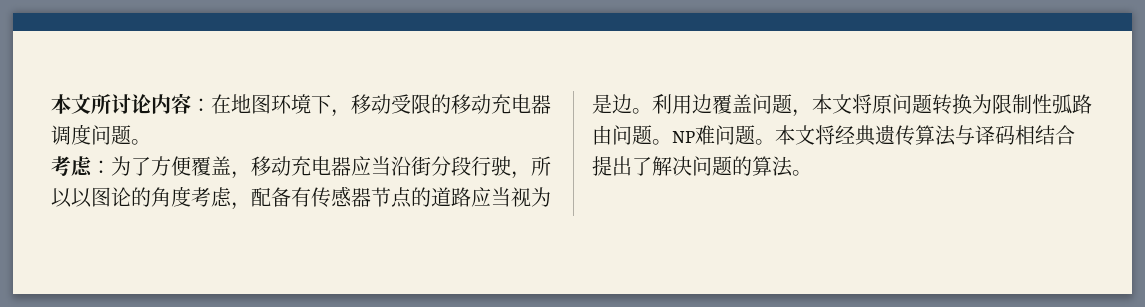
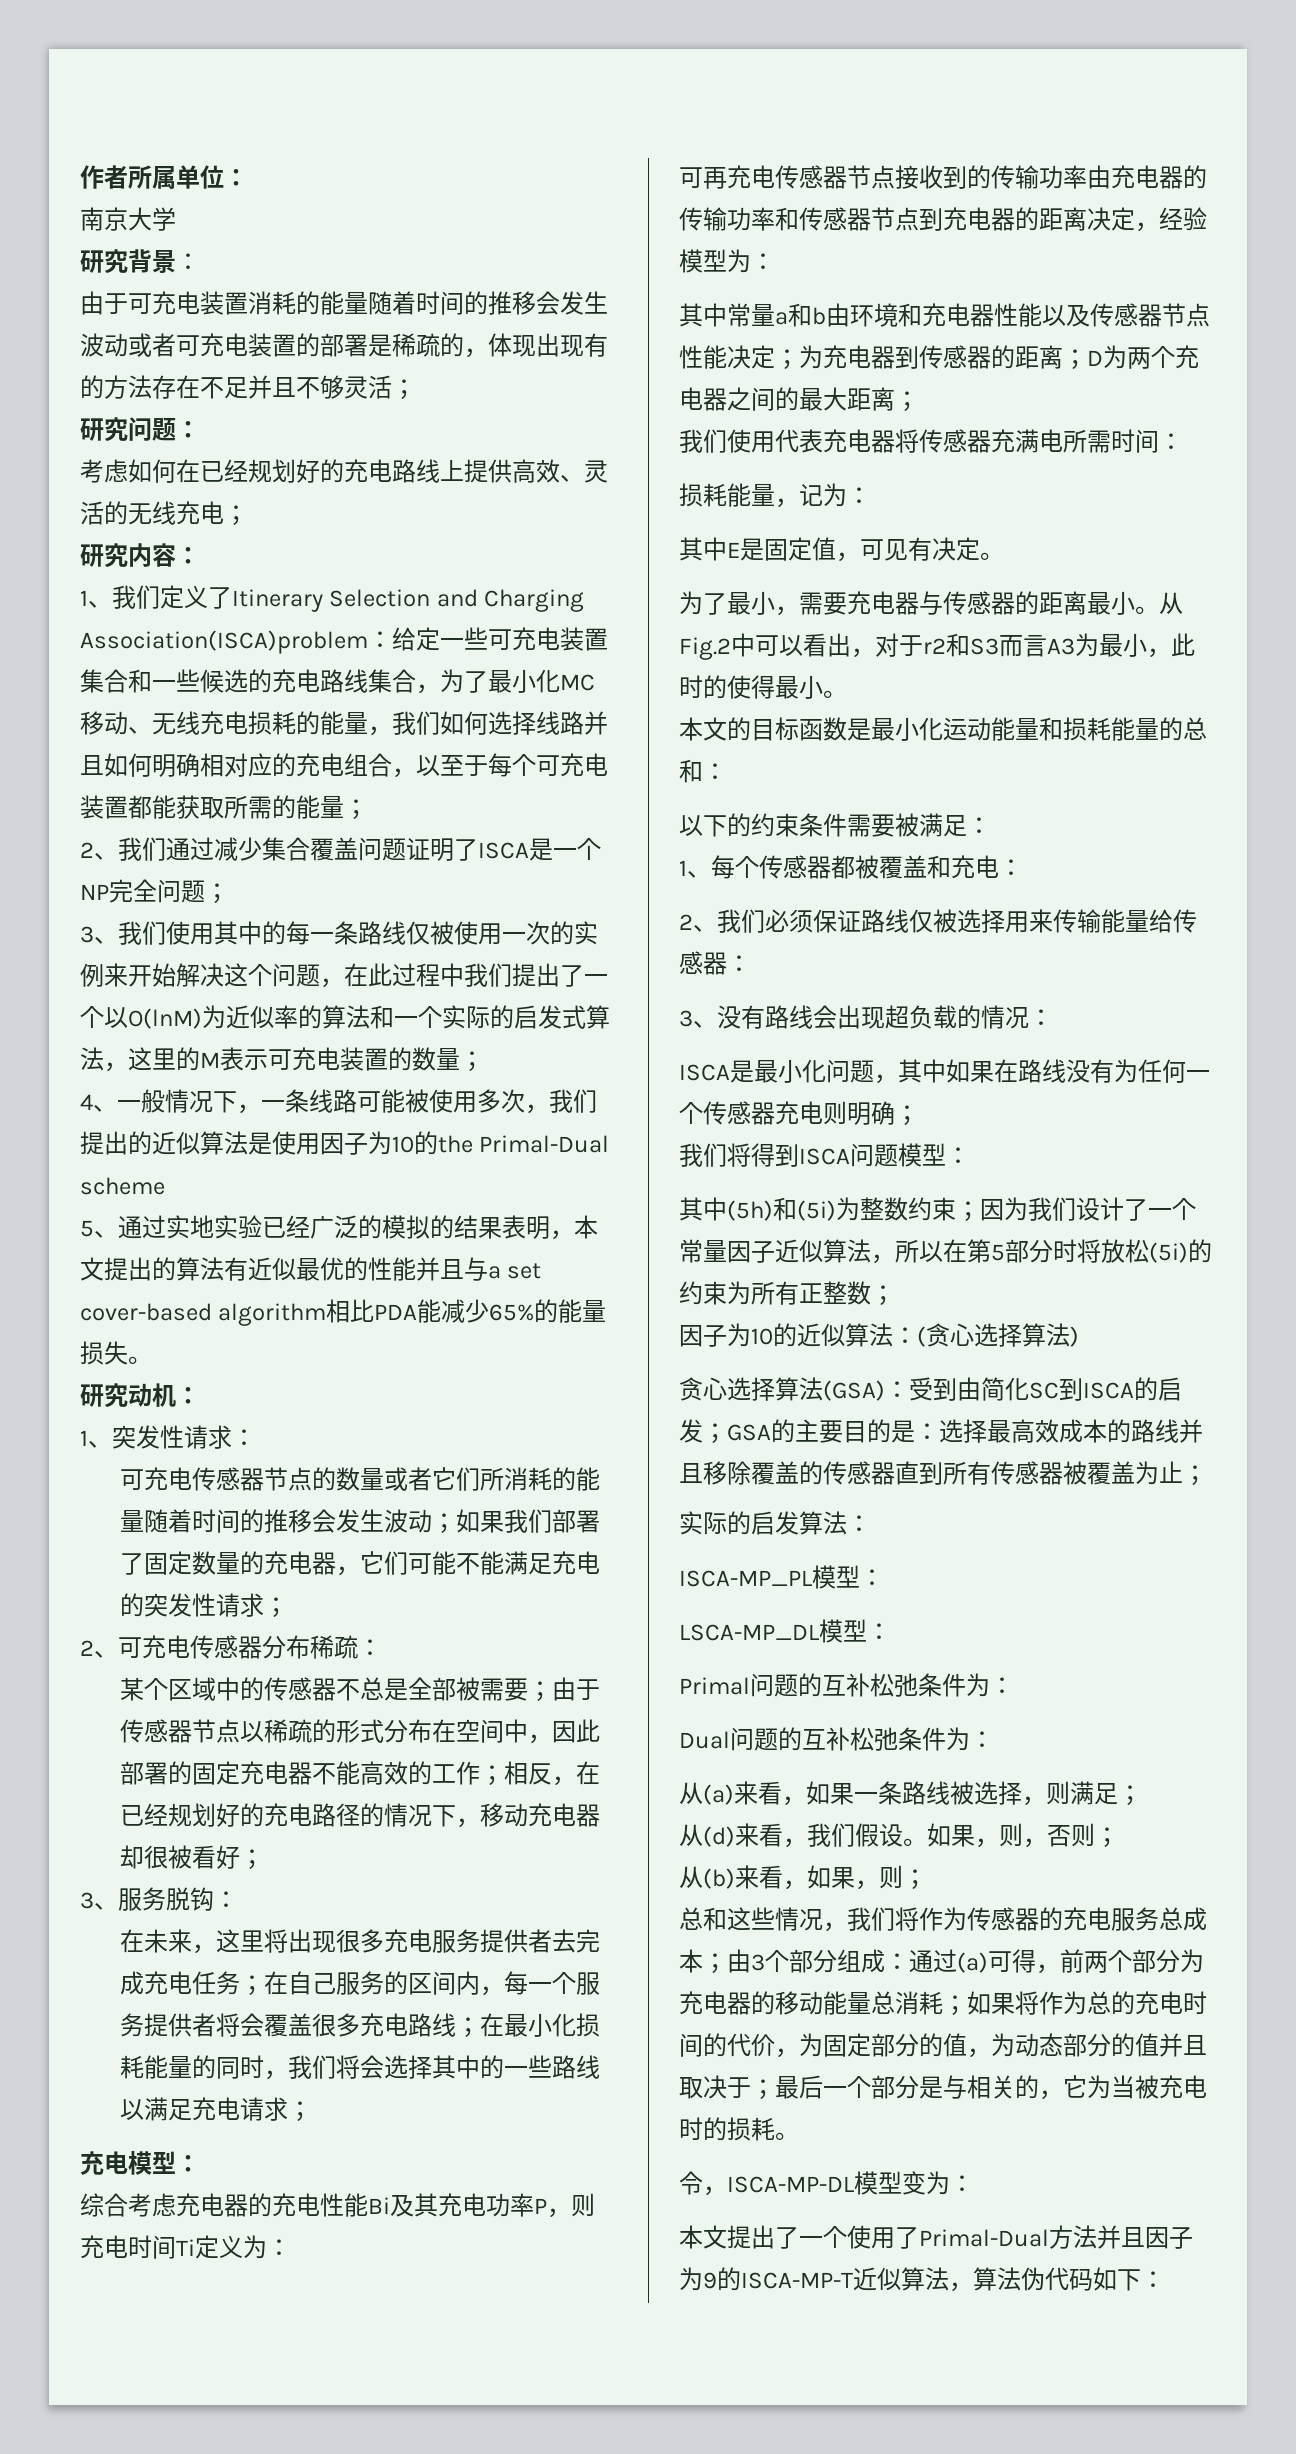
- 本文所讨论内容：在地图环境下，移动受限的移动充电器调度问题。
- 考虑：为了方便覆盖，移动充电器应当沿街分段行驶，所以以图论的角度考虑，配备有传感器节点的道路应当视为是边。利用边覆盖问题，本文将原问题转换为限制性弧路由问题。NP难问题。本文将经典遗传算法与译码相结合提出了解决问题的算法。
+ 作者所属单位：
+ 南京大学
+ 研究背景：
+ 由于可充电装置消耗的能量随着时间的推移会发生波动或者可充电装置的部署是稀疏的，体现出现有的方法存在不足并且不够灵活；
+ 研究问题：
+ 考虑如何在已经规划好的充电路线上提供高效、灵活的无线充电；
+ 研究内容：
+ 1、我们定义了Itinerary Selection and Charging Association(ISCA)problem：给定一些可充电装置集合和一些候选的充电路线集合，为了最小化MC移动、无线充电损耗的能量，我们如何选择线路并且如何明确相对应的充电组合，以至于每个可充电装置都能获取所需的能量；
+ 2、我们通过减少集合覆盖问题证明了ISCA是一个NP完全问题；
+ 3、我们使用其中的每一条路线仅被使用一次的实例来开始解决这个问题，在此过程中我们提出了一个以O(lnM)为近似率的算法和一个实际的启发式算法，这里的M表示可充电装置的数量；
+ 4、一般情况下，一条线路可能被使用多次，我们提出的近似算法是使用因子为10的the Primal-Dual scheme
+ 5、通过实地实验已经广泛的模拟的结果表明，本文提出的算法有近似最优的性能并且与a set cover-based algorithm相比PDA能减少65%的能量损失。
+ 研究动机：
+ 1、突发性请求：
+ 可充电传感器节点的数量或者它们所消耗的能量随着时间的推移会发生波动；如果我们部署了固定数量的充电器，它们可能不能满足充电的突发性请求；
+ 2、可充电传感器分布稀疏：
+ 某个区域中的传感器不总是全部被需要；由于传感器节点以稀疏的形式分布在空间中，因此部署的固定充电器不能高效的工作；相反，在已经规划好的充电路径的情况下，移动充电器却很被看好；
+ 3、服务脱钩：
+ 在未来，这里将出现很多充电服务提供者去完成充电任务；在自己服务的区间内，每一个服务提供者将会覆盖很多充电路线；在最小化损耗能量的同时，我们将会选择其中的一些路线以满足充电请求；
+ 充电模型：
+ 综合考虑充电器的充电性能Bi及其充电功率P，则充电时间Ti定义为：
+ 可再充电传感器节点接收到的传输功率由充电器的传输功率和传感器节点到充电器的距离决定，经验模型为：
+ 其中常量a和b由环境和充电器性能以及传感器节点性能决定；为充电器到传感器的距离；D为两个充电器之间的最大距离；
+ 我们使用代表充电器将传感器充满电所需时间：
+ 损耗能量，记为：
+ 其中E是固定值，可见有决定。
+ 为了最小，需要充电器与传感器的距离最小。从Fig.2中可以看出，对于r2和S3而言A3为最小，此时的使得最小。
+ 本文的目标函数是最小化运动能量和损耗能量的总和：
+ 以下的约束条件需要被满足：
+ 1、每个传感器都被覆盖和充电：
+ 2、我们必须保证路线仅被选择用来传输能量给传感器：
+ 3、没有路线会出现超负载的情况：
+ ISCA是最小化问题，其中如果在路线没有为任何一个传感器充电则明确；
+ 我们将得到ISCA问题模型：
+ 其中(5h)和(5i)为整数约束；因为我们设计了一个常量因子近似算法，所以在第5部分时将放松(5i)的约束为所有正整数；
+ 因子为10的近似算法：(贪心选择算法)
+ 贪心选择算法(GSA)：受到由简化SC到ISCA的启发；GSA的主要目的是：选择最高效成本的路线并且移除覆盖的传感器直到所有传感器被覆盖为止；
+ 实际的启发算法：
+ ISCA-MP_PL模型：
+ LSCA-MP_DL模型：
+ Primal问题的互补松弛条件为：
+ Dual问题的互补松弛条件为：
+ 从(a)来看，如果一条路线被选择，则满足；
+ 从(d)来看，我们假设。如果，则，否则；
+ 从(b)来看，如果，则；
+ 总和这些情况，我们将作为传感器的充电服务总成本；由3个部分组成：通过(a)可得，前两个部分为充电器的移动能量总消耗；如果将作为总的充电时间的代价，为固定部分的值，为动态部分的值并且取决于；最后一个部分是与相关的，它为当被充电时的损耗。
+ 令，ISCA-MP-DL模型变为：
+ 本文提出了一个使用了Primal-Dual方法并且因子为9的ISCA-MP-T近似算法，算法伪代码如下：

